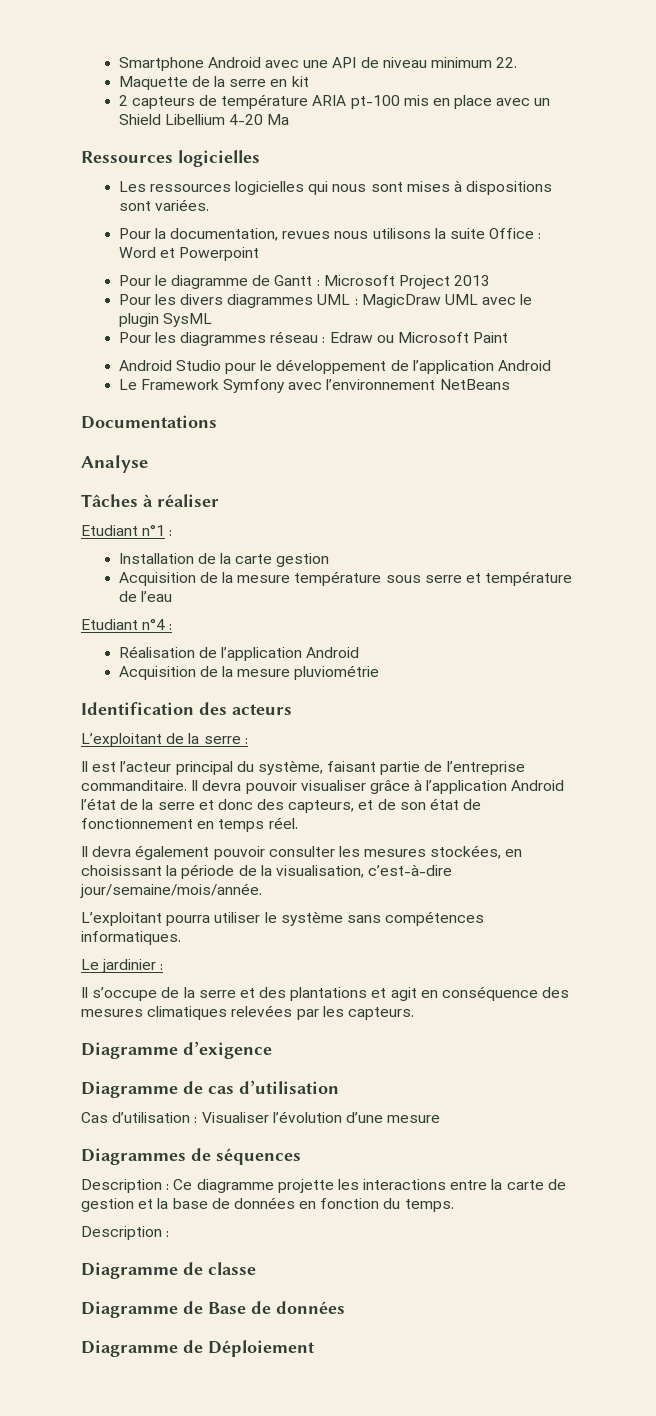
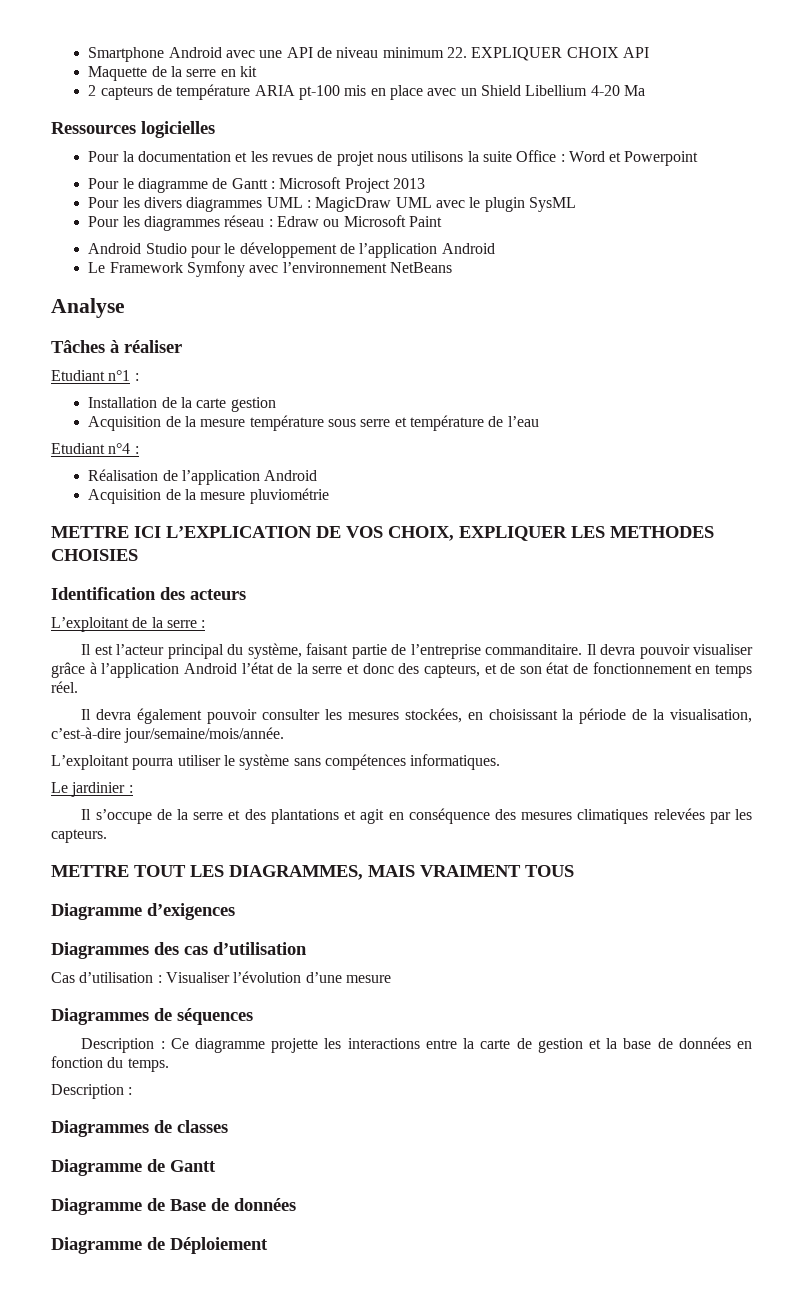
- Smartphone Android avec une API de niveau minimum 22.
+ Smartphone Android avec une API de niveau minimum 22. EXPLIQUER CHOIX API
- Les ressources logicielles qui nous sont mises à dispositions sont variées.
- Pour la documentation, revues nous utilisons la suite Office : Word et Powerpoint
+ Pour la documentation et les revues de projet nous utilisons la suite Office : Word et Powerpoint
- Documentations
+ METTRE ICI L’EXPLICATION DE VOS CHOIX, EXPLIQUER LES METHODES CHOISIES
- Diagramme d’exigence
- Diagramme de cas d’utilisation
+ METTRE TOUT LES DIAGRAMMES, MAIS VRAIMENT TOUS
+ Diagramme d’exigences
+ Diagrammes des cas d’utilisation
- Diagramme de classe
+ Diagrammes de classes
+ Diagramme de Gantt

